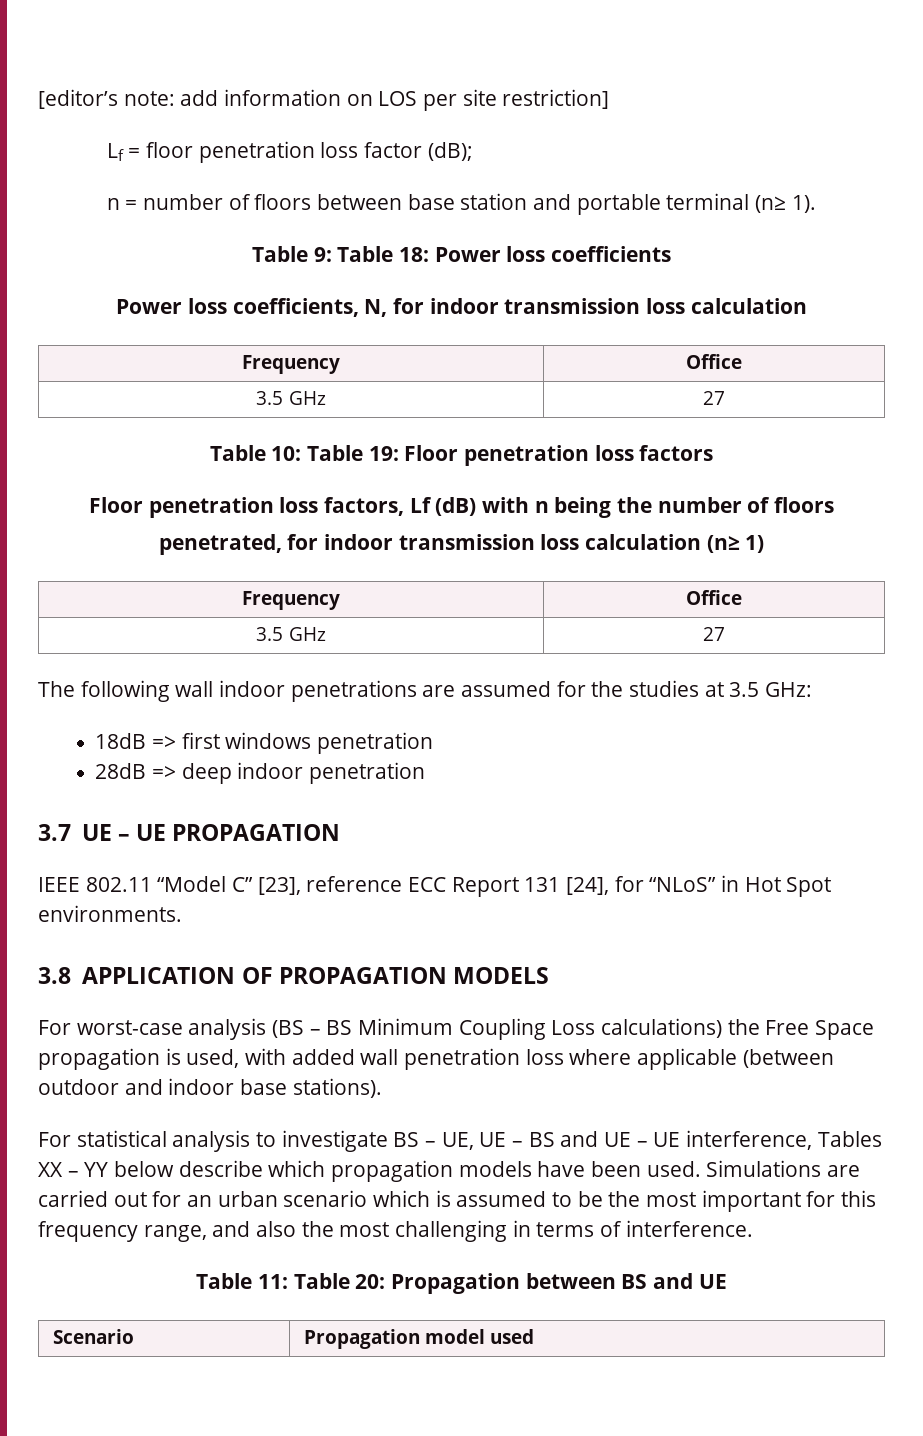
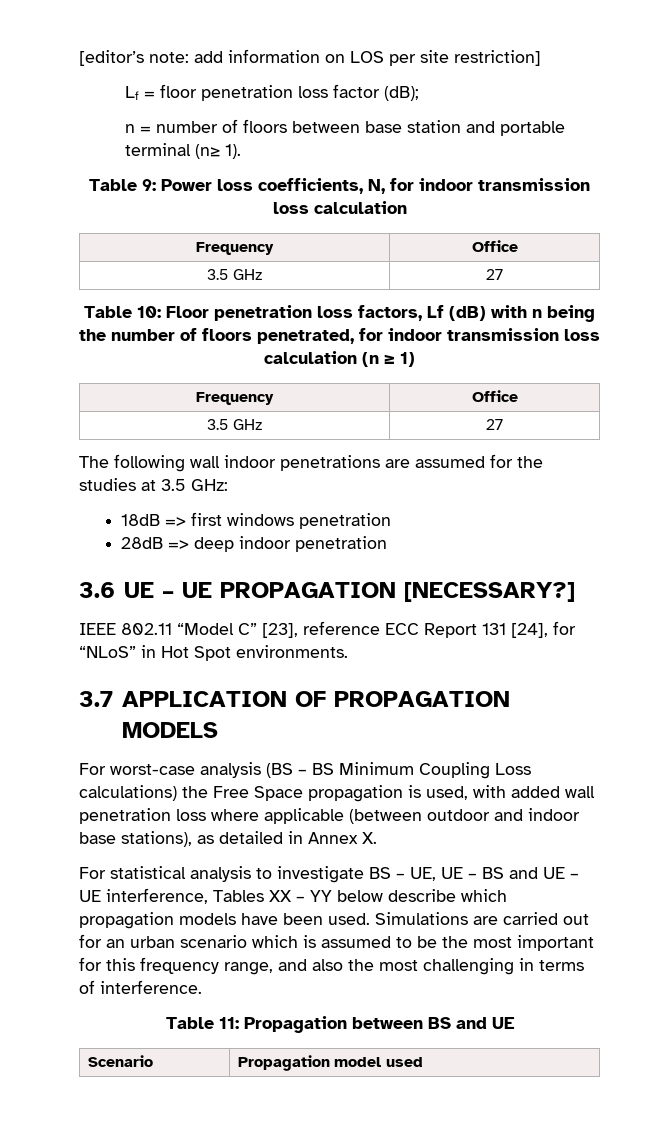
- Table 9: Table 18: Power loss coefficients
- Power loss coefficients, N, for indoor transmission loss calculation
+ Table 9: Power loss coefficients, N, for indoor transmission loss calculation
- Table 10: Table 19: Floor penetration loss factors
- Floor penetration loss factors, Lf (dB) with n being the number of floors
- penetrated, for indoor transmission loss calculation (n≥ 1)
+ Table 10: Floor penetration loss factors, Lf (dB) with n being the number of floors penetrated, for indoor transmission loss calculation (n ≥ 1)
- 3.7 UE – UE PROPAGATION
+ 3.6 UE – UE PROPAGATION [NECESSARY?]
- 3.8 APPLICATION OF PROPAGATION MODELS
+ 3.7 APPLICATION OF PROPAGATION MODELS
- For worst-case analysis (BS – BS Minimum Coupling Loss calculations) the Free Space propagation is used, with added wall penetration loss where applicable (between outdoor and indoor base stations).
+ For worst-case analysis (BS – BS Minimum Coupling Loss calculations) the Free Space propagation is used, with added wall penetration loss where applicable (between outdoor and indoor base stations), as detailed in Annex X.
- Table 11: Table 20: Propagation between BS and UE
+ Table 11: Propagation between BS and UE

